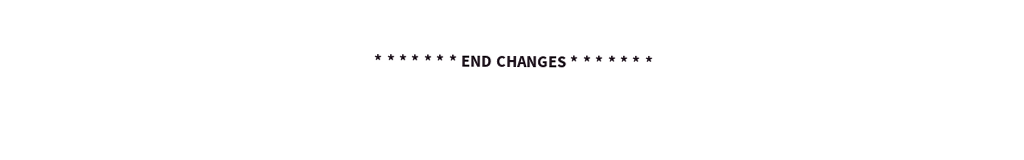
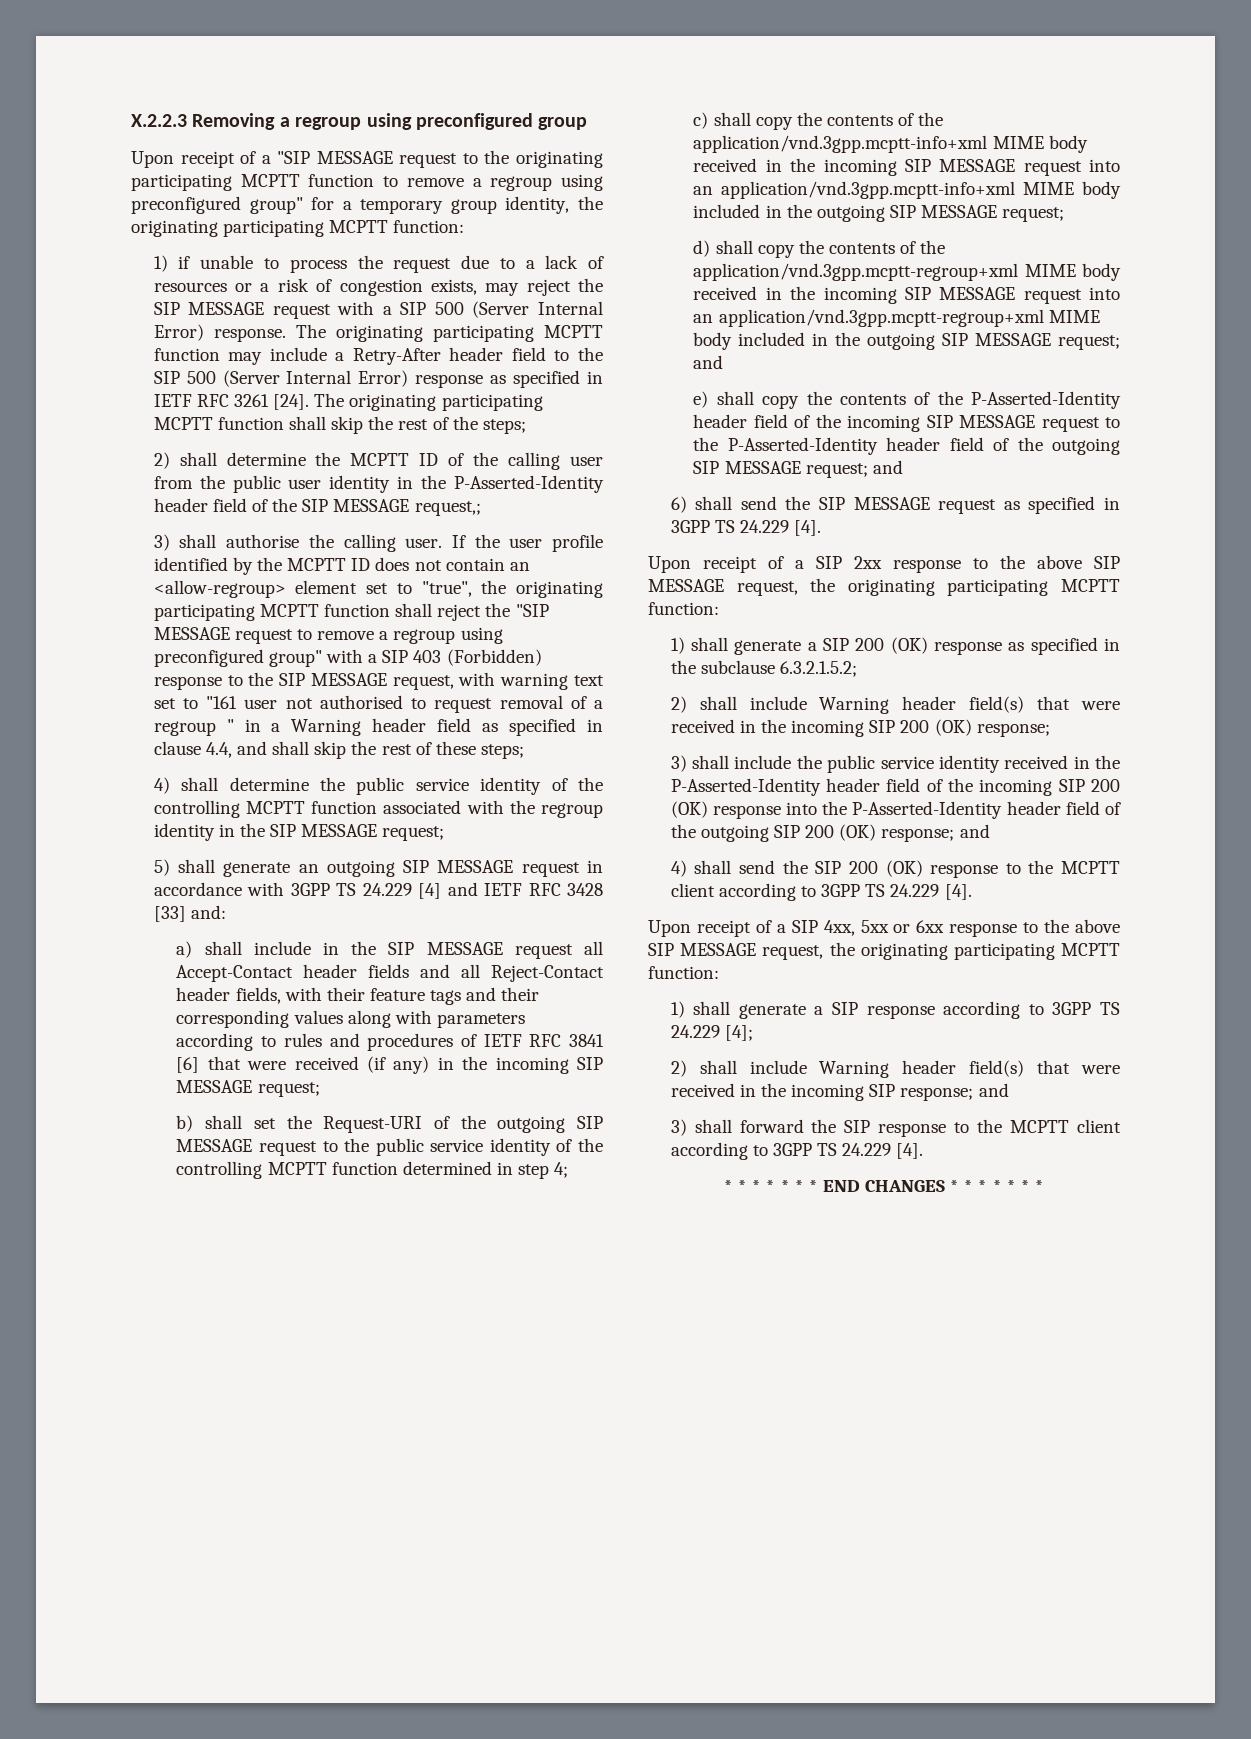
+ X.2.2.3 Removing a regroup using preconfigured group
+ Upon receipt of a "SIP MESSAGE request to the originating participating MCPTT function to remove a regroup using preconfigured group" for a temporary group identity, the originating participating MCPTT function:
+ 1) if unable to process the request due to a lack of resources or a risk of congestion exists, may reject the SIP MESSAGE request with a SIP 500 (Server Internal Error) response. The originating participating MCPTT function may include a Retry-After header field to the SIP 500 (Server Internal Error) response as specified in IETF RFC 3261 [24]. The originating participating MCPTT function shall skip the rest of the steps;
+ 2) shall determine the MCPTT ID of the calling user from the public user identity in the P-Asserted-Identity header field of the SIP MESSAGE request,;
+ 3) shall authorise the calling user. If the user profile identified by the MCPTT ID does not contain an <allow-regroup> element set to "true", the originating participating MCPTT function shall reject the "SIP MESSAGE request to remove a regroup using preconfigured group" with a SIP 403 (Forbidden) response to the SIP MESSAGE request, with warning text set to "161 user not authorised to request removal of a regroup " in a Warning header field as specified in clause 4.4, and shall skip the rest of these steps;
+ 4) shall determine the public service identity of the controlling MCPTT function associated with the regroup identity in the SIP MESSAGE request;
+ 5) shall generate an outgoing SIP MESSAGE request in accordance with 3GPP TS 24.229 [4] and IETF RFC 3428 [33] and:
+ a) shall include in the SIP MESSAGE request all Accept-Contact header fields and all Reject-Contact header fields, with their feature tags and their corresponding values along with parameters according to rules and procedures of IETF RFC 3841 [6] that were received (if any) in the incoming SIP MESSAGE request;
+ b) shall set the Request-URI of the outgoing SIP MESSAGE request to the public service identity of the controlling MCPTT function determined in step 4;
+ c) shall copy the contents of the application/vnd.3gpp.mcptt-info+xml MIME body received in the incoming SIP MESSAGE request into an application/vnd.3gpp.mcptt-info+xml MIME body included in the outgoing SIP MESSAGE request;
+ d) shall copy the contents of the application/vnd.3gpp.mcptt-regroup+xml MIME body received in the incoming SIP MESSAGE request into an application/vnd.3gpp.mcptt-regroup+xml MIME body included in the outgoing SIP MESSAGE request; and
+ e) shall copy the contents of the P-Asserted-Identity header field of the incoming SIP MESSAGE request to the P-Asserted-Identity header field of the outgoing SIP MESSAGE request; and
+ 6) shall send the SIP MESSAGE request as specified in 3GPP TS 24.229 [4].
+ Upon receipt of a SIP 2xx response to the above SIP MESSAGE request, the originating participating MCPTT function:
+ 1) shall generate a SIP 200 (OK) response as specified in the subclause 6.3.2.1.5.2;
+ 2) shall include Warning header field(s) that were received in the incoming SIP 200 (OK) response;
+ 3) shall include the public service identity received in the P-Asserted-Identity header field of the incoming SIP 200 (OK) response into the P-Asserted-Identity header field of the outgoing SIP 200 (OK) response; and
+ 4) shall send the SIP 200 (OK) response to the MCPTT client according to 3GPP TS 24.229 [4].
+ Upon receipt of a SIP 4xx, 5xx or 6xx response to the above SIP MESSAGE request, the originating participating MCPTT function:
+ 1) shall generate a SIP response according to 3GPP TS 24.229 [4];
+ 2) shall include Warning header field(s) that were received in the incoming SIP response; and
+ 3) shall forward the SIP response to the MCPTT client according to 3GPP TS 24.229 [4].

